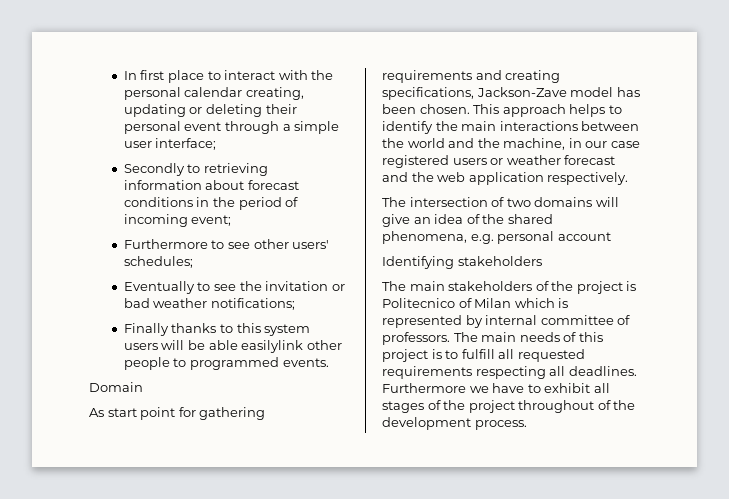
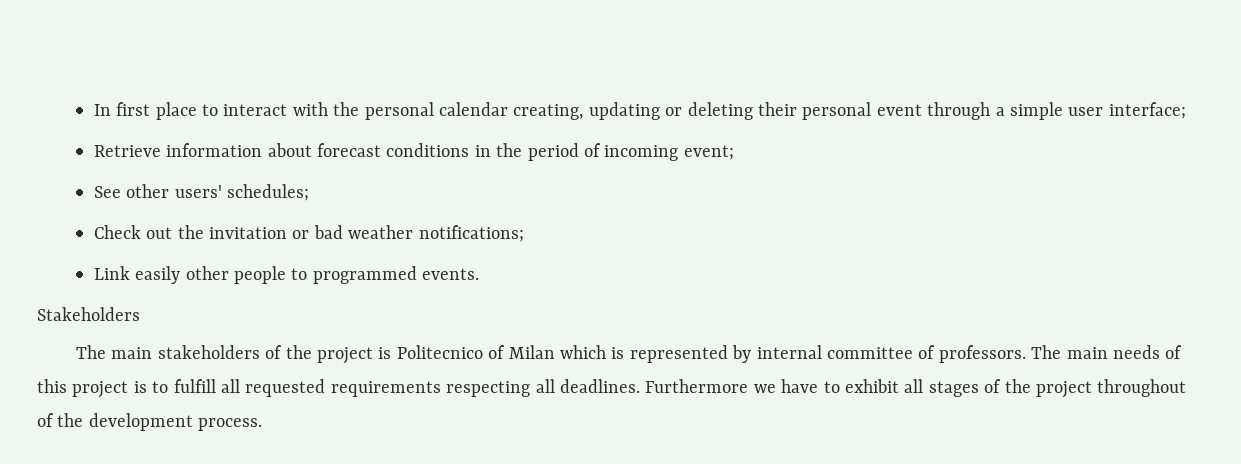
- Secondly to retrieving information about forecast conditions in the period of incoming event;
+ Retrieve information about forecast conditions in the period of incoming event;
- Furthermore to see other users' schedules;
+ See other users' schedules;
- Eventually to see the invitation or bad weather notifications;
+ Check out the invitation or bad weather notifications;
- Finally thanks to this system users will be able easilylink other people to programmed events.
+ Link easily other people to programmed events.
- Domain
- As start point for gathering requirements and creating specifications, Jackson-Zave model has been chosen. This approach helps to identify the main interactions between the world and the machine, in our case registered users or weather forecast and the web application respectively.
- The intersection of two domains will give an idea of the shared phenomena, e.g. personal account
- Identifying stakeholders
+ Stakeholders

